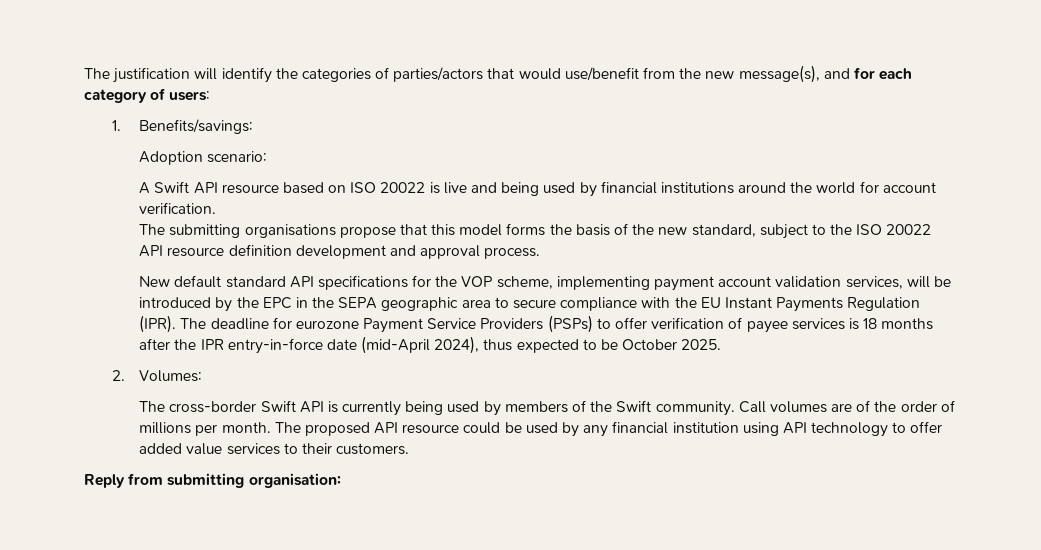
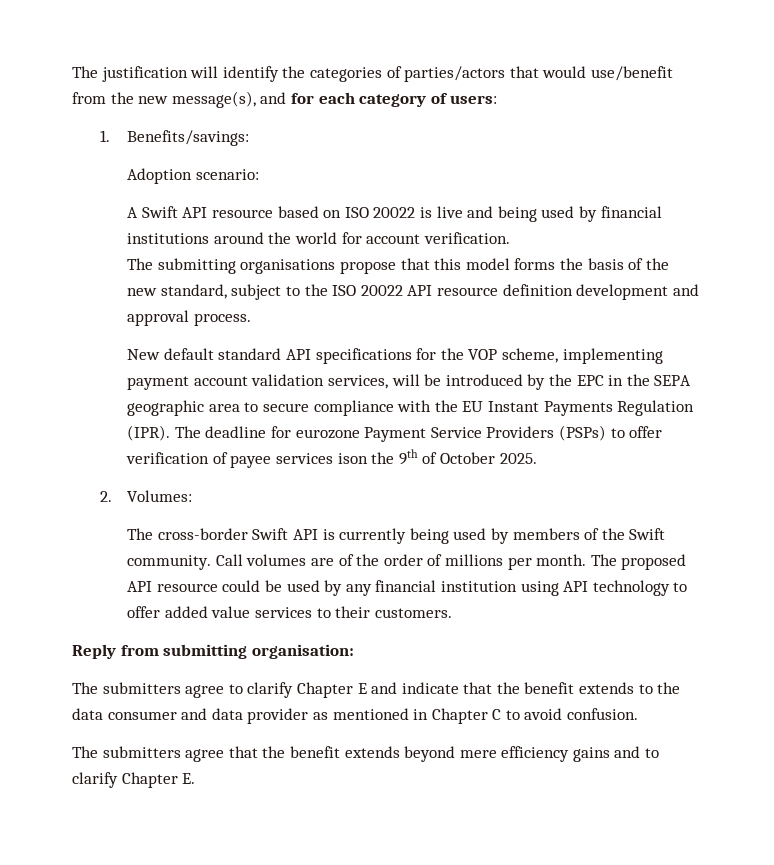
- The deadline for eurozone Payment Service Providers (PSPs) to offer verification of payee services is 18 months after the IPR entry-in-force date (mid-April 2024), thus expected to be October 2025.
+ The deadline for eurozone Payment Service Providers (PSPs) to offer verification of payee services ison the 9th of October 2025.
+ The submitters agree to clarify Chapter E and indicate that the benefit extends to the data consumer and data provider as mentioned in Chapter C to avoid confusion.
+ The submitters agree that the benefit extends beyond mere efficiency gains and to clarify Chapter E.

